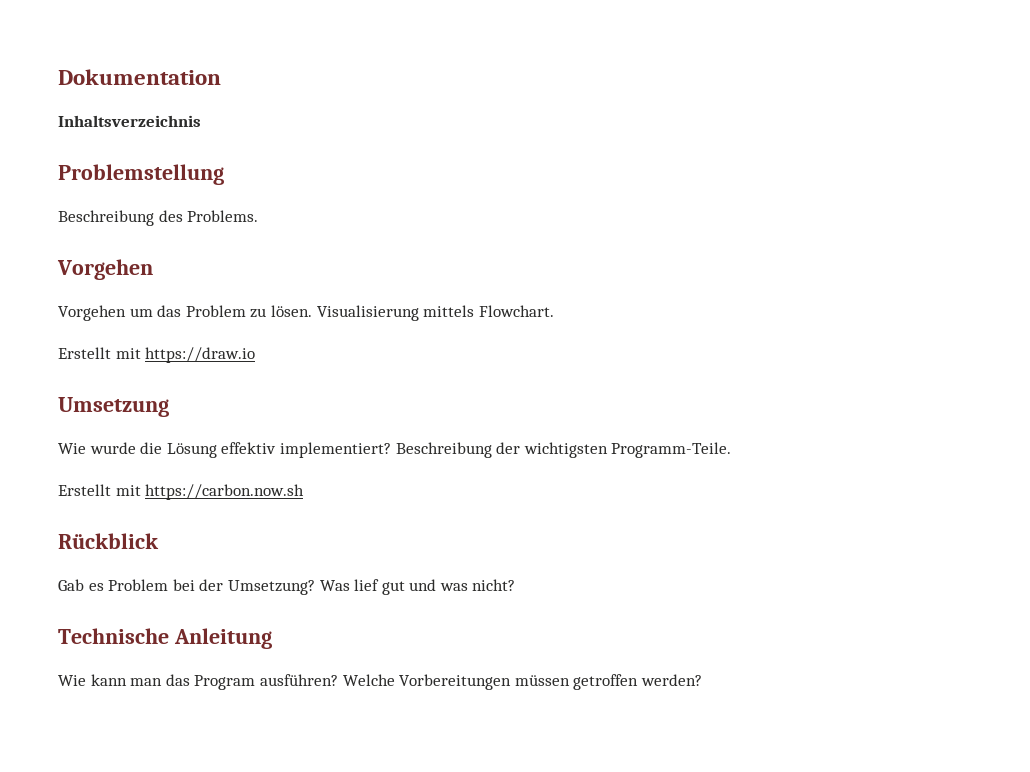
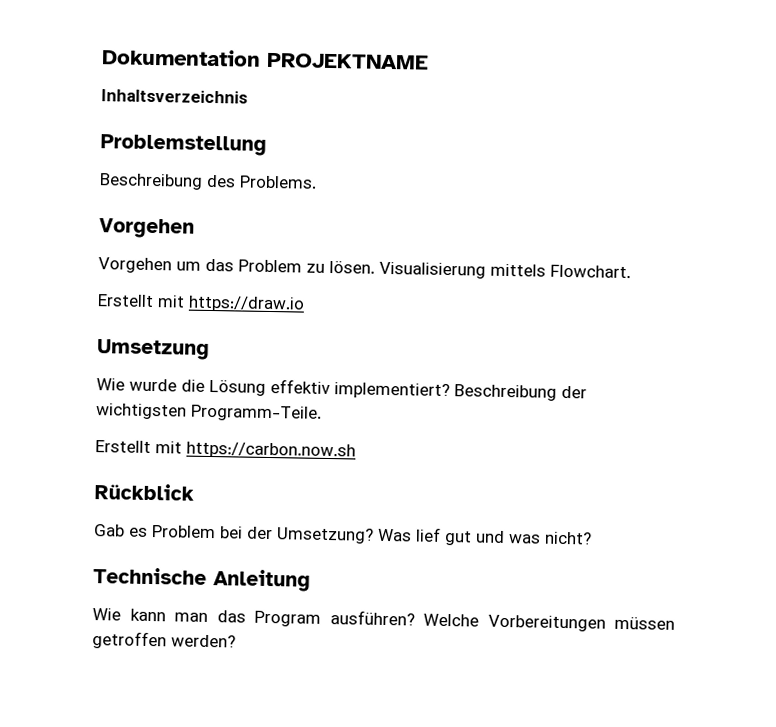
- Dokumentation
+ Dokumentation PROJEKTNAME

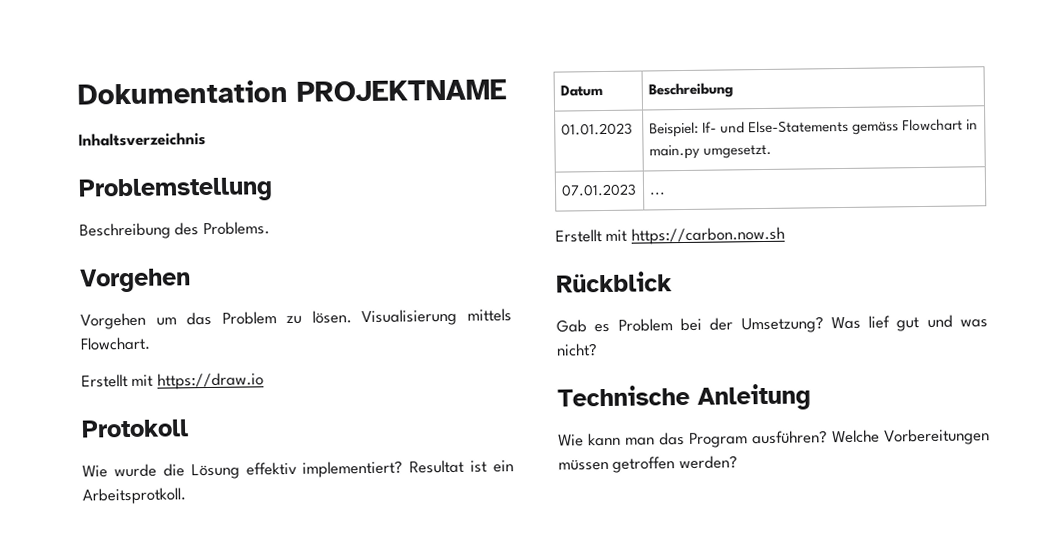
- Umsetzung
+ Protokoll
- Beschreibung der wichtigsten Programm-Teile.
+ Resultat ist ein Arbeitsprotkoll.
+ Datum | Beschreibung
+ 01.01.2023 | Beispiel: If- und Else-Statements gemäss Flowchart in main.py umgesetzt.
+ 07.01.2023 | ...

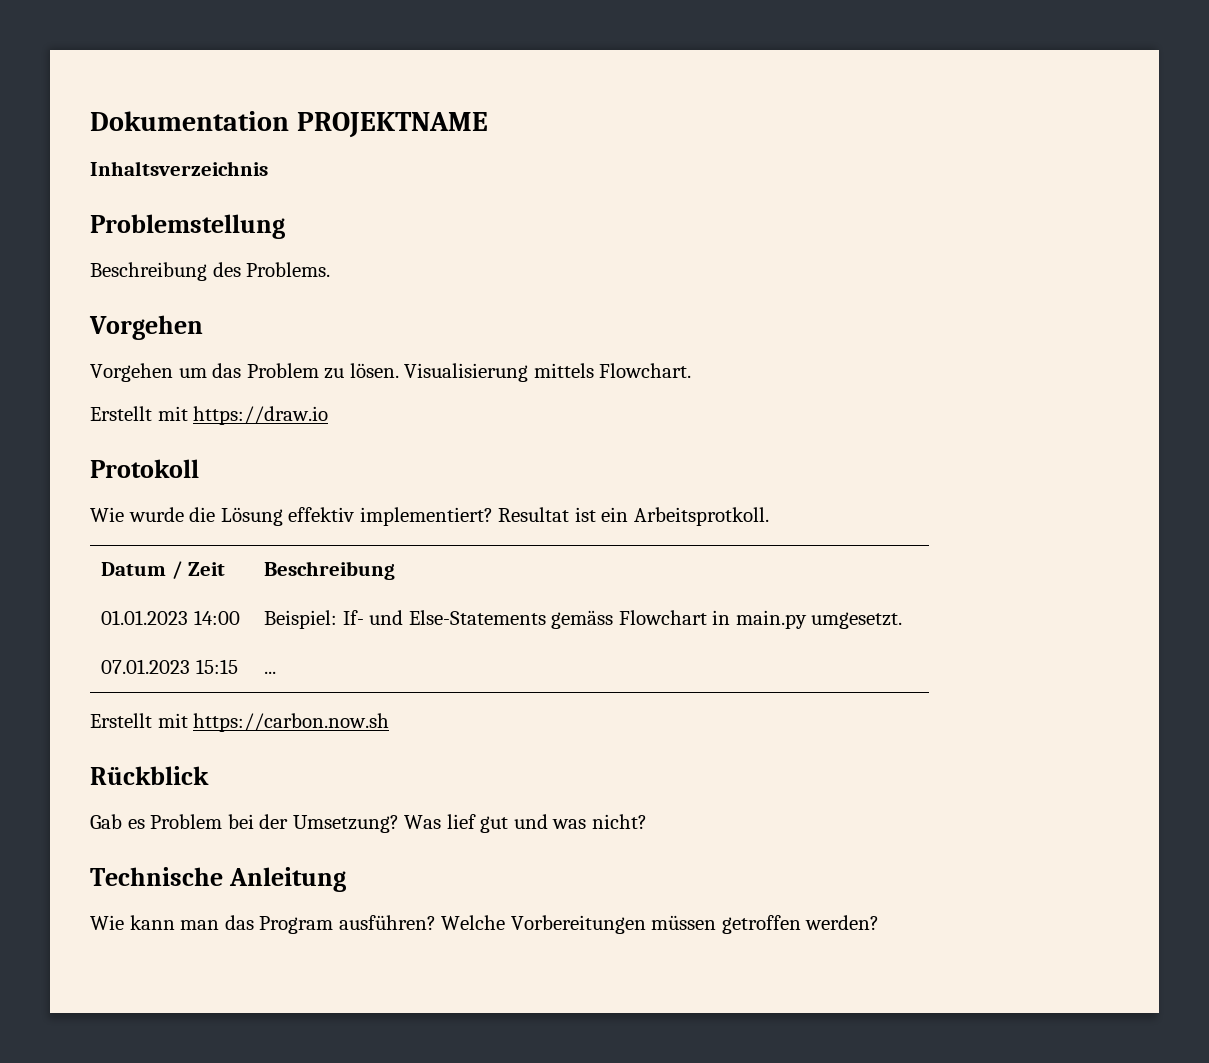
- Datum | Beschreibung
+ Datum / Zeit | Beschreibung
- 01.01.2023 | Beispiel: If- und Else-Statements gemäss Flowchart in main.py umgesetzt.
+ 01.01.2023 14:00 | Beispiel: If- und Else-Statements gemäss Flowchart in main.py umgesetzt.
- 07.01.2023 | ...
+ 07.01.2023 15:15 | ...

